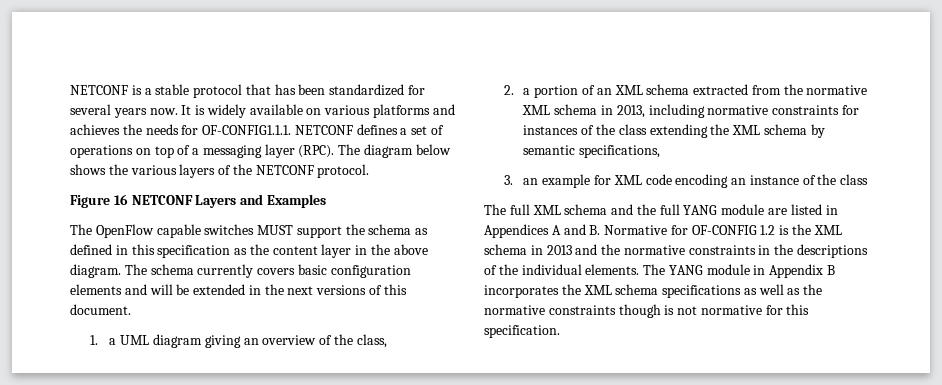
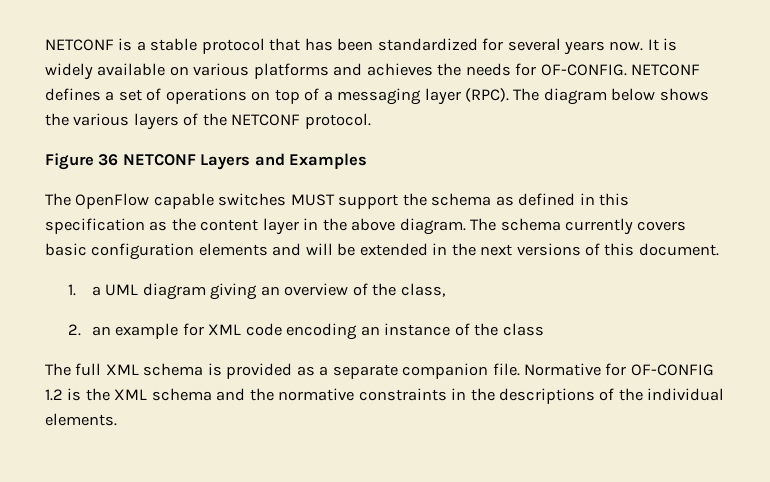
- It is widely available on various platforms and achieves the needs for OF-CONFIG1.1.1. NETCONF defines a set of operations on top of a messaging layer (RPC).
+ It is widely available on various platforms and achieves the needs for OF-CONFIG. NETCONF defines a set of operations on top of a messaging layer (RPC).
- Figure 16 NETCONF Layers and Examples
+ Figure 36 NETCONF Layers and Examples
- 2. a portion of an XML schema extracted from the normative XML schema in 2013, including normative constraints for instances of the class extending the XML schema by semantic specifications,
- 3. an example for XML code encoding an instance of the class
+ 2. an example for XML code encoding an instance of the class
- The full XML schema and the full YANG module are listed in Appendices A and B. Normative for OF-CONFIG 1.2 is the XML schema in 2013 and the normative constraints in the descriptions of the individual elements. The YANG module in Appendix B incorporates the XML schema specifications as well as the normative constraints though is not normative for this specification.
+ The full XML schema is provided as a separate companion file. Normative for OF-CONFIG 1.2 is the XML schema and the normative constraints in the descriptions of the individual elements.

